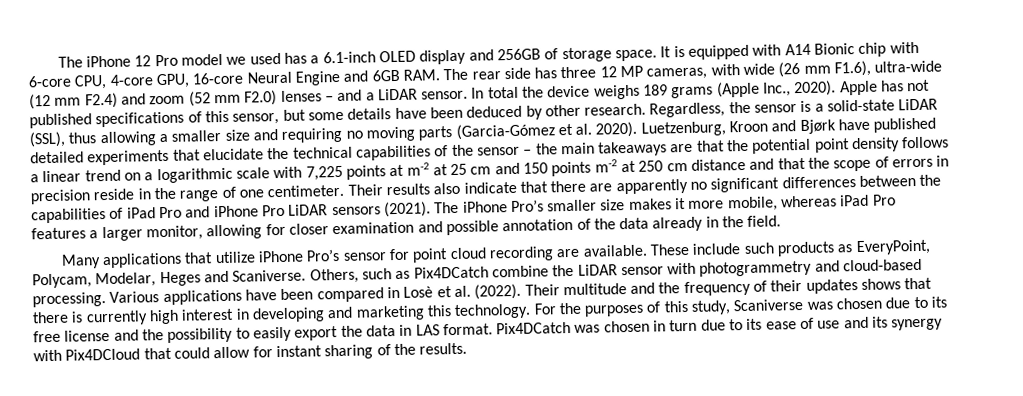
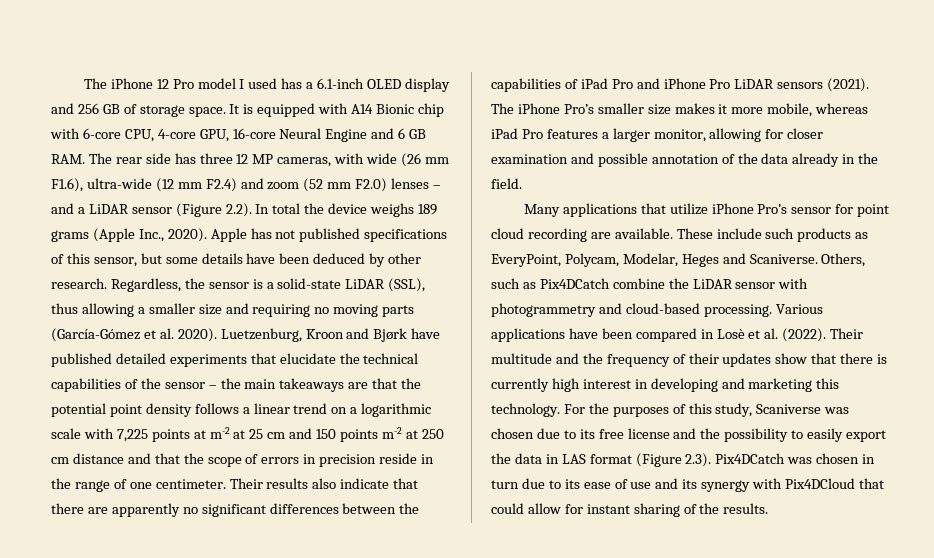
- The iPhone 12 Pro model we used has a 6.1-inch OLED display and 256GB of storage space.
+ The iPhone 12 Pro model I used has a 6.1-inch OLED display and 256 GB of storage space.
- It is equipped with A14 Bionic chip with 6-core CPU, 4-core GPU, 16-core Neural Engine and 6GB RAM. The rear side has three 12 MP cameras, with wide (26 mm F1.6), ultra-wide (12 mm F2.4) and zoom (52 mm F2.0) lenses – and a LiDAR sensor. In total the device weighs 189 grams (Apple Inc., 2020).
+ It is equipped with A14 Bionic chip with 6-core CPU, 4-core GPU, 16-core Neural Engine and 6 GB RAM. The rear side has three 12 MP cameras, with wide (26 mm F1.6), ultra-wide (12 mm F2.4) and zoom (52 mm F2.0) lenses – and a LiDAR sensor (Figure 2.2). In total the device weighs 189 grams (Apple Inc., 2020).
- Regardless, the sensor is a solid-state LiDAR (SSL), thus allowing a smaller size and requiring no moving parts (Garcia-Gómez et al. 2020).
+ Regardless, the sensor is a solid-state LiDAR (SSL), thus allowing a smaller size and requiring no moving parts (García-Gómez et al. 2020).
- Their multitude and the frequency of their updates shows that there is currently high interest in developing and marketing this technology.
+ Their multitude and the frequency of their updates show that there is currently high interest in developing and marketing this technology.
- For the purposes of this study, Scaniverse was chosen due to its free license and the possibility to easily export the data in LAS format. Pix4DCatch was chosen in turn due to its ease of use and its synergy with Pix4DCloud that could allow for instant sharing of the results.
+ For the purposes of this study, Scaniverse was chosen due to its free license and the possibility to easily export the data in LAS format (Figure 2.3). Pix4DCatch was chosen in turn due to its ease of use and its synergy with Pix4DCloud that could allow for instant sharing of the results.

